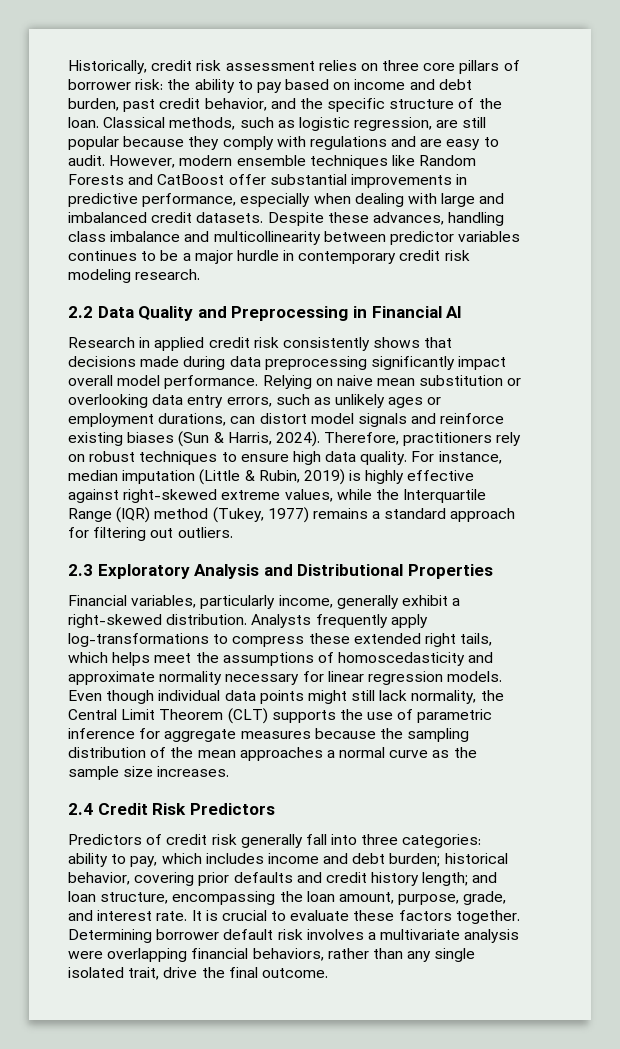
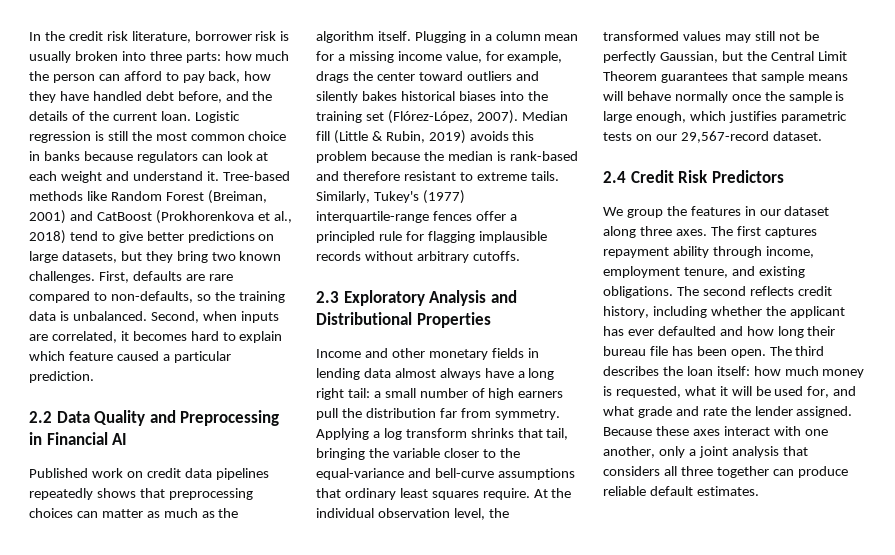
- Historically, credit risk assessment relies on three core pillars of borrower risk: the ability to pay based on income and debt burden, past credit behavior, and the specific structure of the loan. Classical methods, such as logistic regression, are still popular because they comply with regulations and are easy to audit. However, modern ensemble techniques like Random Forests and CatBoost offer substantial improvements in predictive performance, especially when dealing with large and imbalanced credit datasets. Despite these advances, handling class imbalance and multicollinearity between predictor variables continues to be a major hurdle in contemporary credit risk modeling research.
+ In the credit risk literature, borrower risk is usually broken into three parts: how much the person can afford to pay back, how they have handled debt before, and the details of the current loan. Logistic regression is still the most common choice in banks because regulators can look at each weight and understand it. Tree-based methods like Random Forest (Breiman, 2001) and CatBoost (Prokhorenkova et al., 2018) tend to give better predictions on large datasets, but they bring two known challenges. First, defaults are rare compared to non-defaults, so the training data is unbalanced. Second, when inputs are correlated, it becomes hard to explain which feature caused a particular prediction.
- Research in applied credit risk consistently shows that decisions made during data preprocessing significantly impact overall model performance. Relying on naive mean substitution or overlooking data entry errors, such as unlikely ages or employment durations, can distort model signals and reinforce existing biases (Sun & Harris, 2024). Therefore, practitioners rely on robust techniques to ensure high data quality. For instance, median imputation (Little & Rubin, 2019) is highly effective against right-skewed extreme values, while the Interquartile Range (IQR) method (Tukey, 1977) remains a standard approach for filtering out outliers.
+ Published work on credit data pipelines repeatedly shows that preprocessing choices can matter as much as the algorithm itself. Plugging in a column mean for a missing income value, for example, drags the center toward outliers and silently bakes historical biases into the training set (Flórez-López, 2007). Median fill (Little & Rubin, 2019) avoids this problem because the median is rank-based and therefore resistant to extreme tails. Similarly, Tukey's (1977) interquartile-range fences offer a principled rule for flagging implausible records without arbitrary cutoffs.
- Financial variables, particularly income, generally exhibit a right-skewed distribution. Analysts frequently apply log-transformations to compress these extended right tails, which helps meet the assumptions of homoscedasticity and approximate normality necessary for linear regression models. Even though individual data points might still lack normality, the Central Limit Theorem (CLT) supports the use of parametric inference for aggregate measures because the sampling distribution of the mean approaches a normal curve as the sample size increases.
+ Income and other monetary fields in lending data almost always have a long right tail: a small number of high earners pull the distribution far from symmetry. Applying a log transform shrinks that tail, bringing the variable closer to the equal-variance and bell-curve assumptions that ordinary least squares require. At the individual observation level, the transformed values may still not be perfectly Gaussian, but the Central Limit Theorem guarantees that sample means will behave normally once the sample is large enough, which justifies parametric tests on our 29,567-record dataset.
  2.4 Credit Risk Predictors
- Predictors of credit risk generally fall into three categories: ability to pay, which includes income and debt burden; historical behavior, covering prior defaults and credit history length; and loan structure, encompassing the loan amount, purpose, grade, and interest rate. It is crucial to evaluate these factors together. Determining borrower default risk involves a multivariate analysis were overlapping financial behaviors, rather than any single isolated trait, drive the final outcome.
+ We group the features in our dataset along three axes. The first captures repayment ability through income, employment tenure, and existing obligations. The second reflects credit history, including whether the applicant has ever defaulted and how long their bureau file has been open. The third describes the loan itself: how much money is requested, what it will be used for, and what grade and rate the lender assigned. Because these axes interact with one another, only a joint analysis that considers all three together can produce reliable default estimates.

